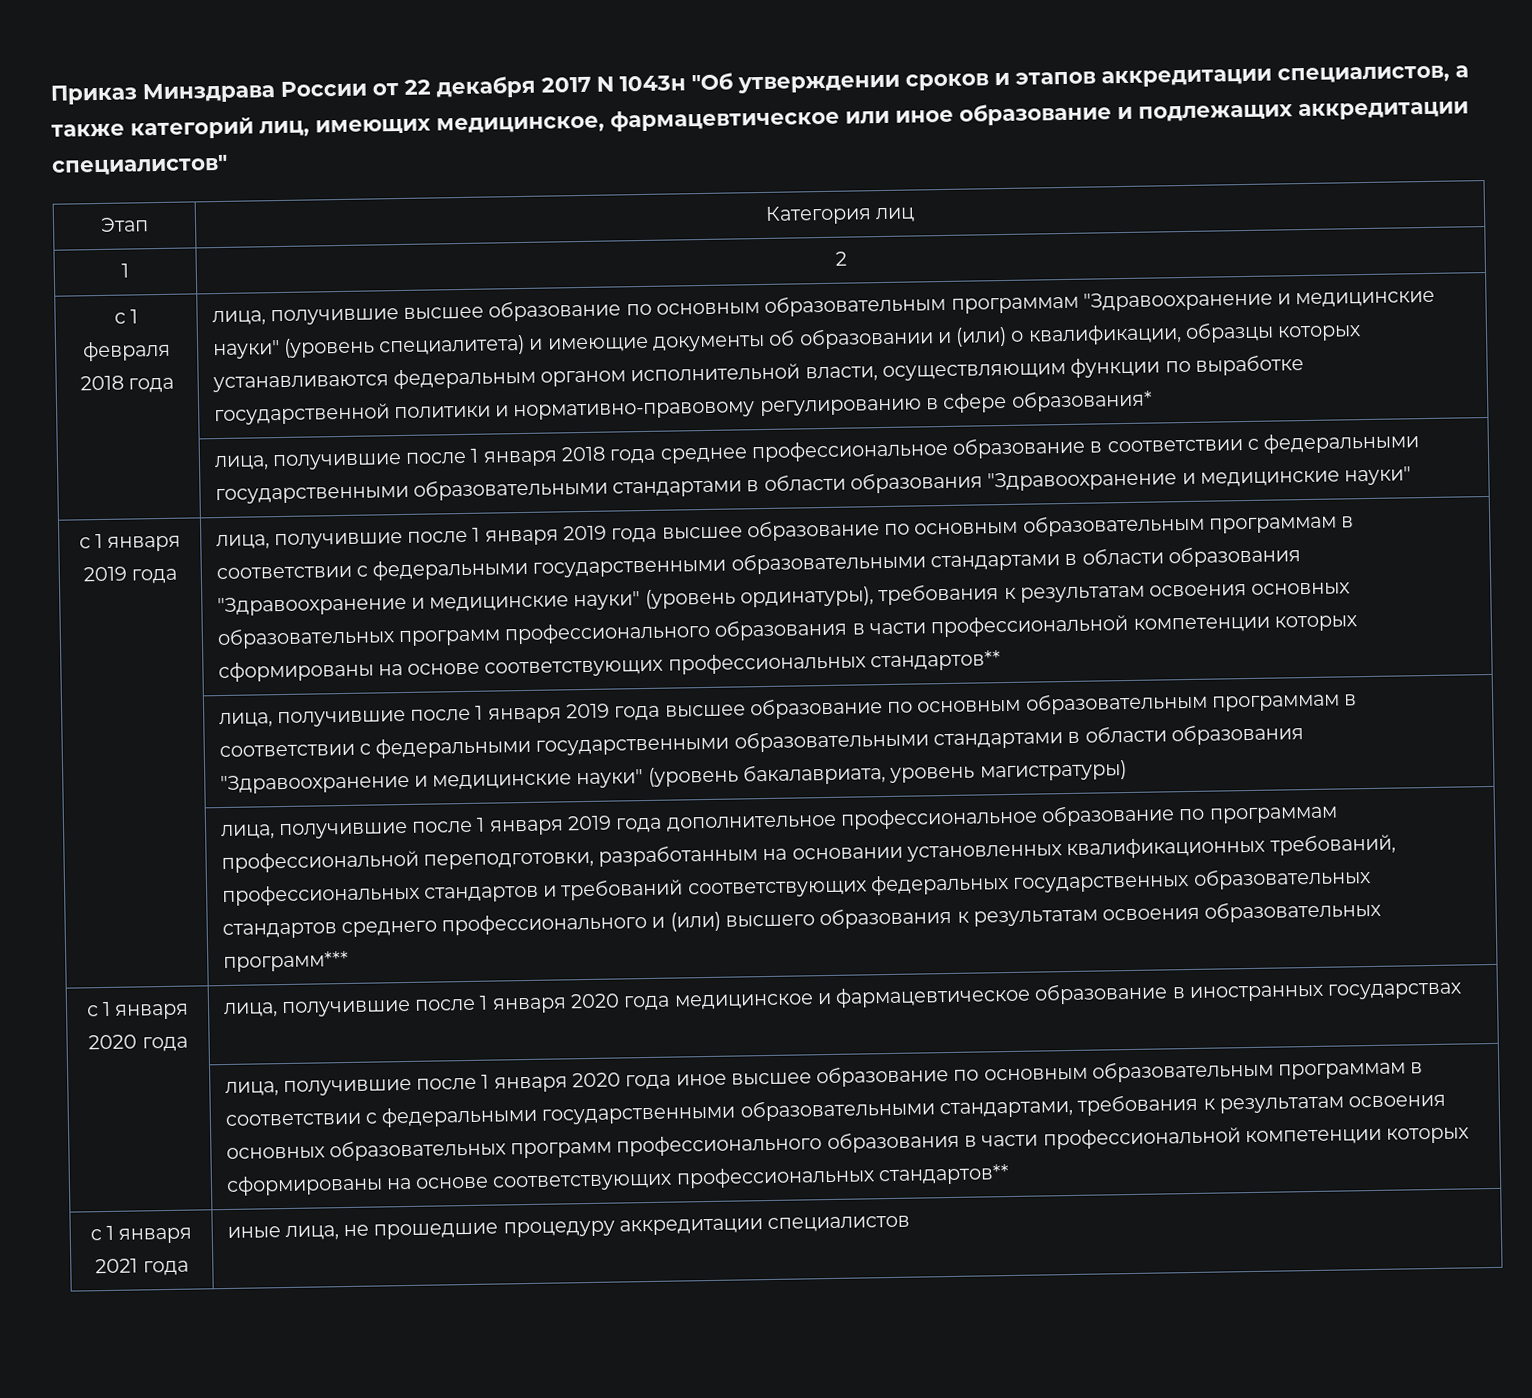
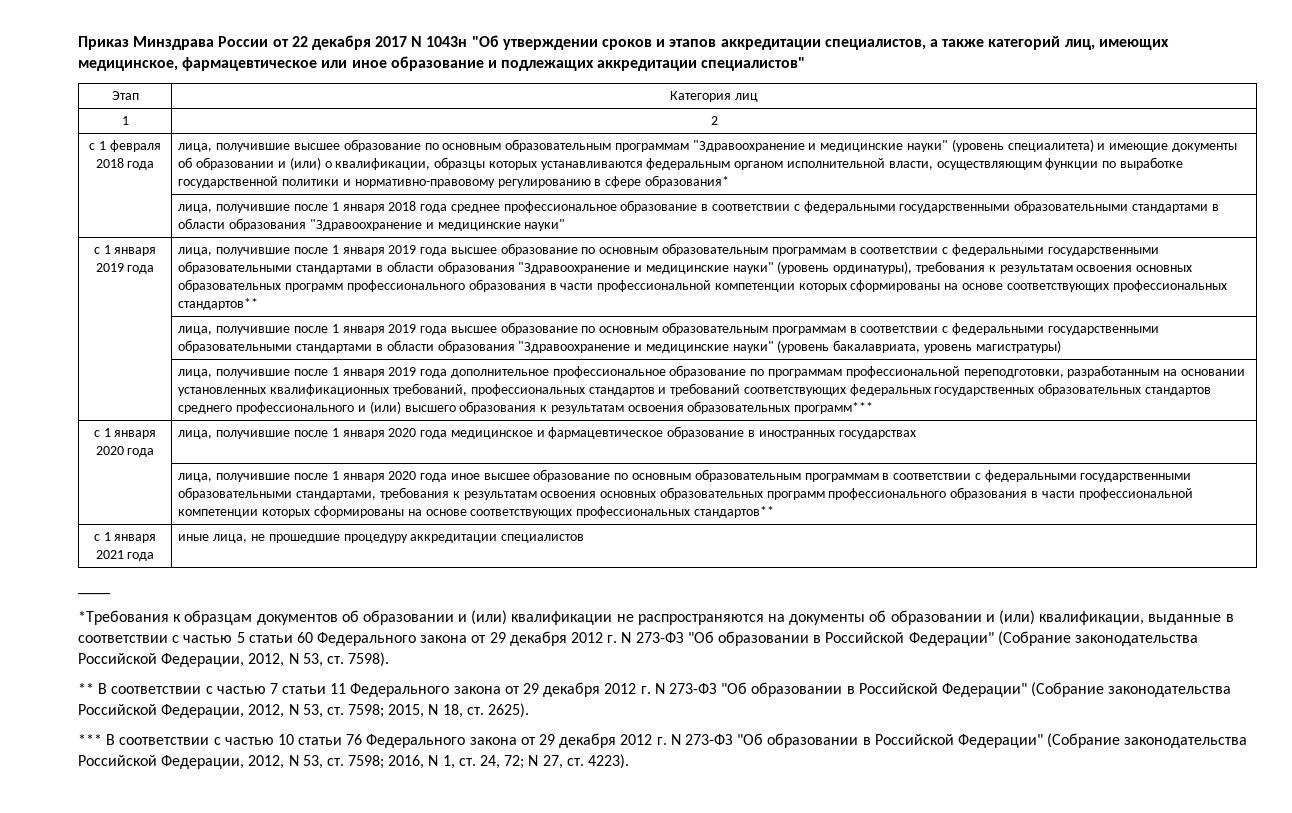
+ ____
+ *Требования к образцам документов об образовании и (или) квалификации не распространяются на документы об образовании и (или) квалификации, выданные в соответствии с частью 5 статьи 60 Федерального закона от 29 декабря 2012 г. N 273-ФЗ "Об образовании в Российской Федерации" (Собрание законодательства Российской Федерации, 2012, N 53, ст. 7598).
+ ** В соответствии с частью 7 статьи 11 Федерального закона от 29 декабря 2012 г. N 273-ФЗ "Об образовании в Российской Федерации" (Собрание законодательства Российской Федерации, 2012, N 53, ст. 7598; 2015, N 18, ст. 2625).
+ *** В соответствии с частью 10 статьи 76 Федерального закона от 29 декабря 2012 г. N 273-ФЗ "Об образовании в Российской Федерации" (Собрание законодательства Российской Федерации, 2012, N 53, ст. 7598; 2016, N 1, ст. 24, 72; N 27, ст. 4223).

